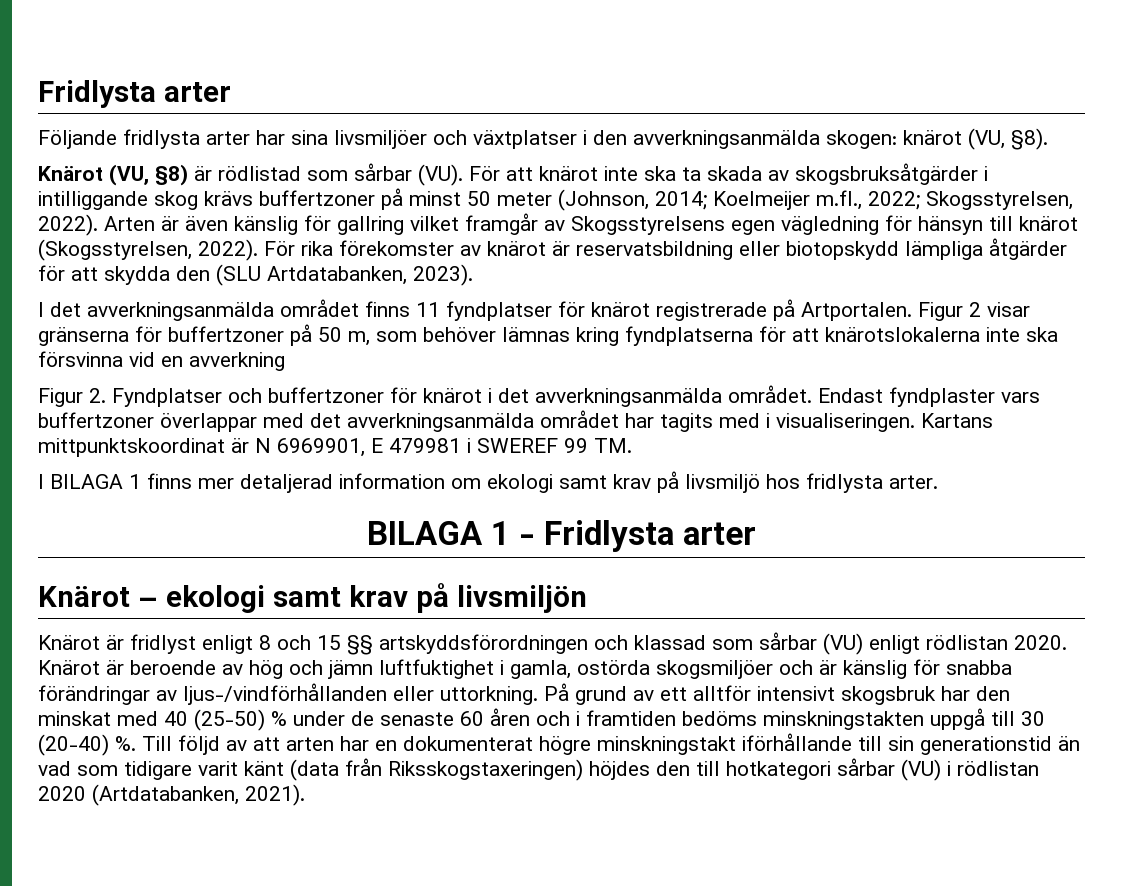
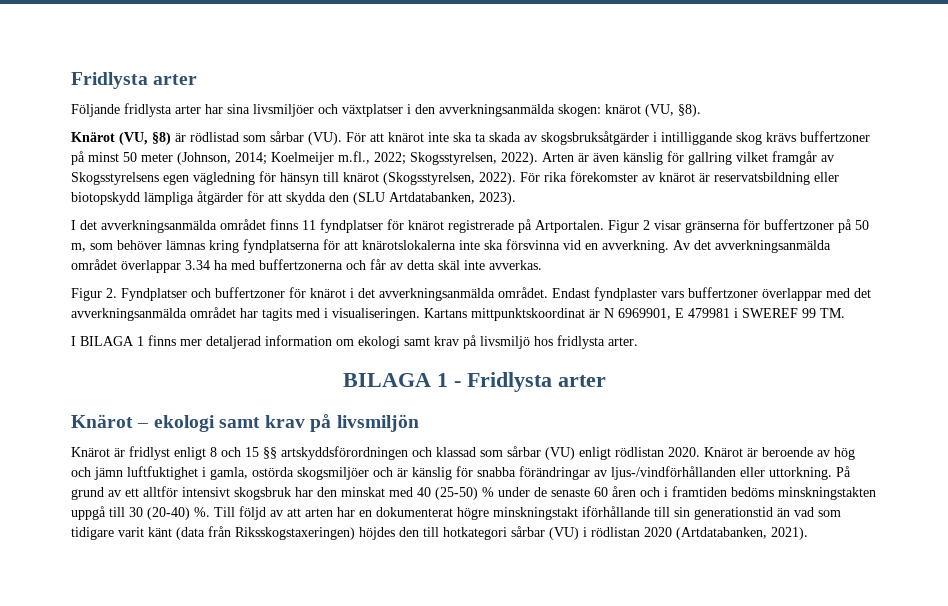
- Figur 2 visar gränserna för buffertzoner på 50 m, som behöver lämnas kring fyndplatserna för att knärotslokalerna inte ska försvinna vid en avverkning
+ Figur 2 visar gränserna för buffertzoner på 50 m, som behöver lämnas kring fyndplatserna för att knärotslokalerna inte ska försvinna vid en avverkning. Av det avverkningsanmälda området överlappar 3.34 ha med buffertzonerna och får av detta skäl inte avverkas.

